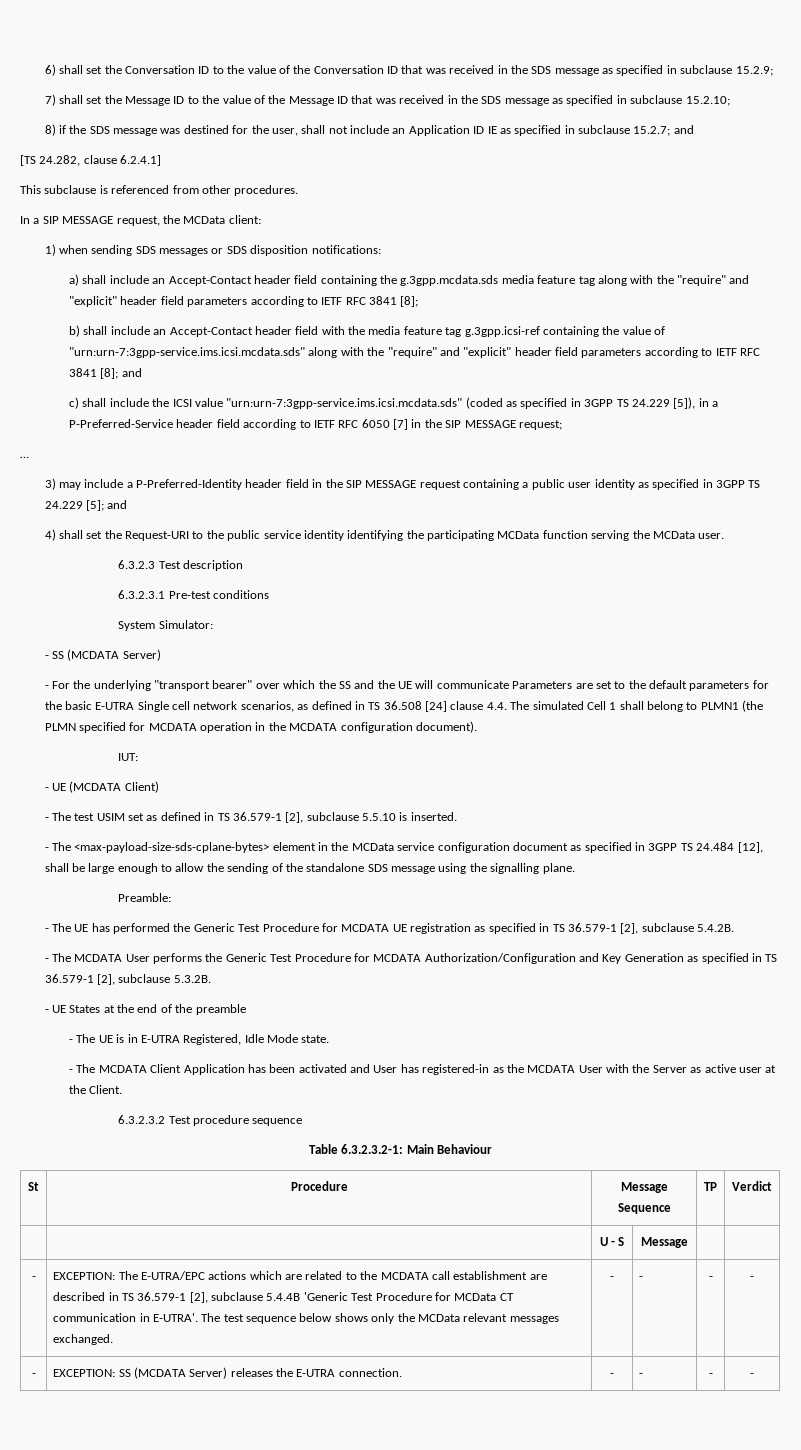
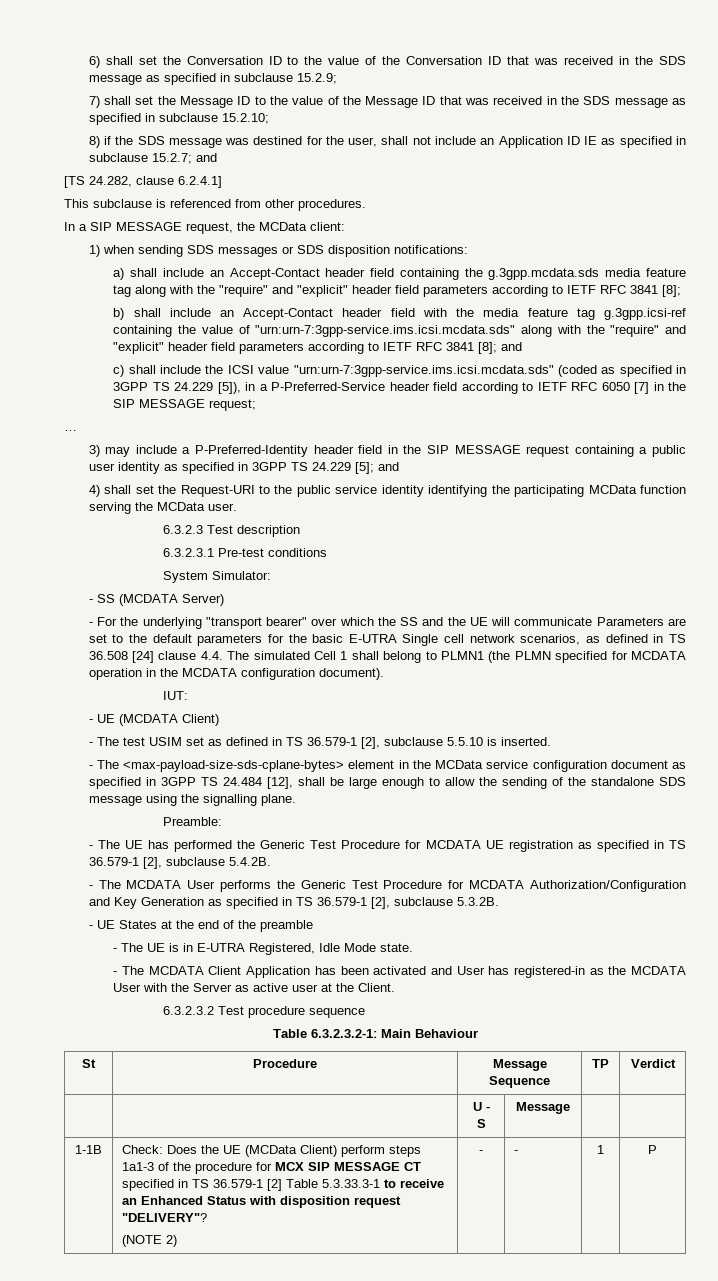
- - | EXCEPTION: The E-UTRA/EPC actions which are related to the MCDATA call establishment are described in TS 36.579-1 [2], subclause 5.4.4B 'Generic Test Procedure for MCData CT communication in E-UTRA'. The test sequence below shows only the MCData relevant messages exchanged. | - | - | - | -
- - | EXCEPTION: SS (MCDATA Server) releases the E-UTRA connection. | - | - | - | -
+ 1-1B | Check: Does the UE (MCData Client) perform steps 1a1-3 of the procedure for MCX SIP MESSAGE CT specified in TS 36.579-1 [2] Table 5.3.33.3-1 to receive an Enhanced Status with disposition request "DELIVERY"?
+ (NOTE 2) | - | - | 1 | P

